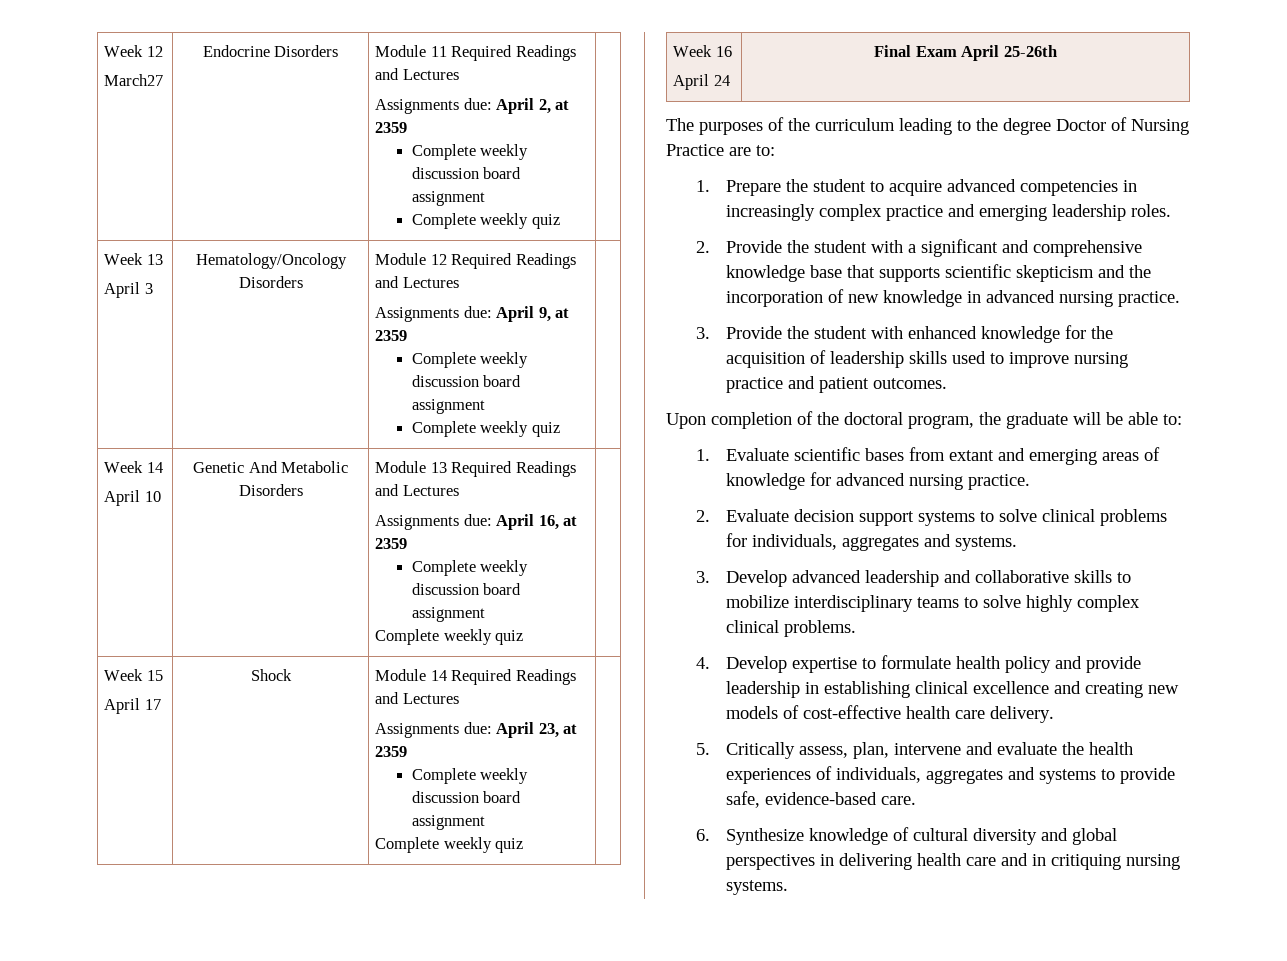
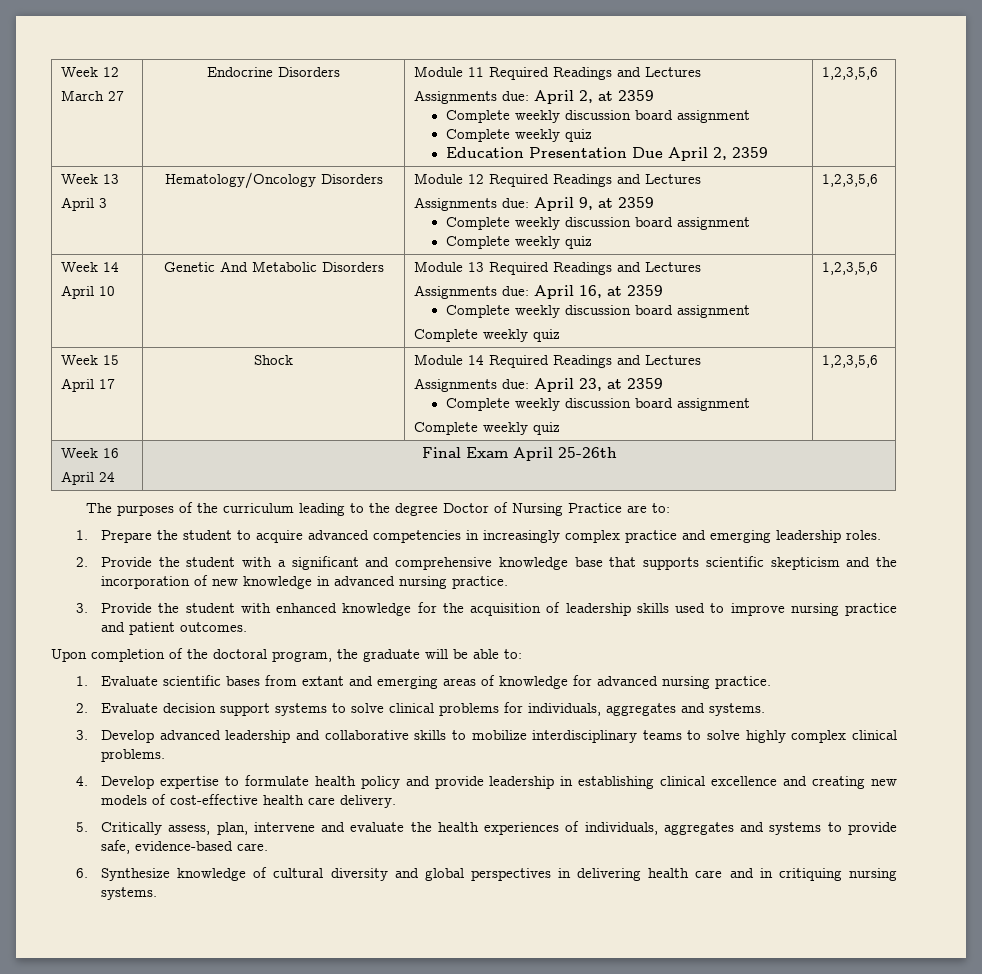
  Week 12
- March27 | Endocrine Disorders | Module 11 Required Readings and Lectures
+ March 27 | Endocrine Disorders | Module 11 Required Readings and Lectures
  Assignments due: April 2, at 2359
  Complete weekly discussion board assignment
- Complete weekly quiz |
+ Complete weekly quiz
+ Education Presentation Due April 2, 2359 | 1,2,3,5,6
  Week 13
  April 3 | Hematology/Oncology Disorders | Module 12 Required Readings and Lectures
  Assignments due: April 9, at 2359
  Complete weekly discussion board assignment
- Complete weekly quiz |
+ Complete weekly quiz | 1,2,3,5,6
  Week 14
  April 10 | Genetic And Metabolic Disorders | Module 13 Required Readings and Lectures
  Assignments due: April 16, at 2359
  Complete weekly discussion board assignment
- Complete weekly quiz |
+ Complete weekly quiz | 1,2,3,5,6
  Week 15
  April 17 | Shock | Module 14 Required Readings and Lectures
  Assignments due: April 23, at 2359
  Complete weekly discussion board assignment
- Complete weekly quiz |
+ Complete weekly quiz | 1,2,3,5,6

